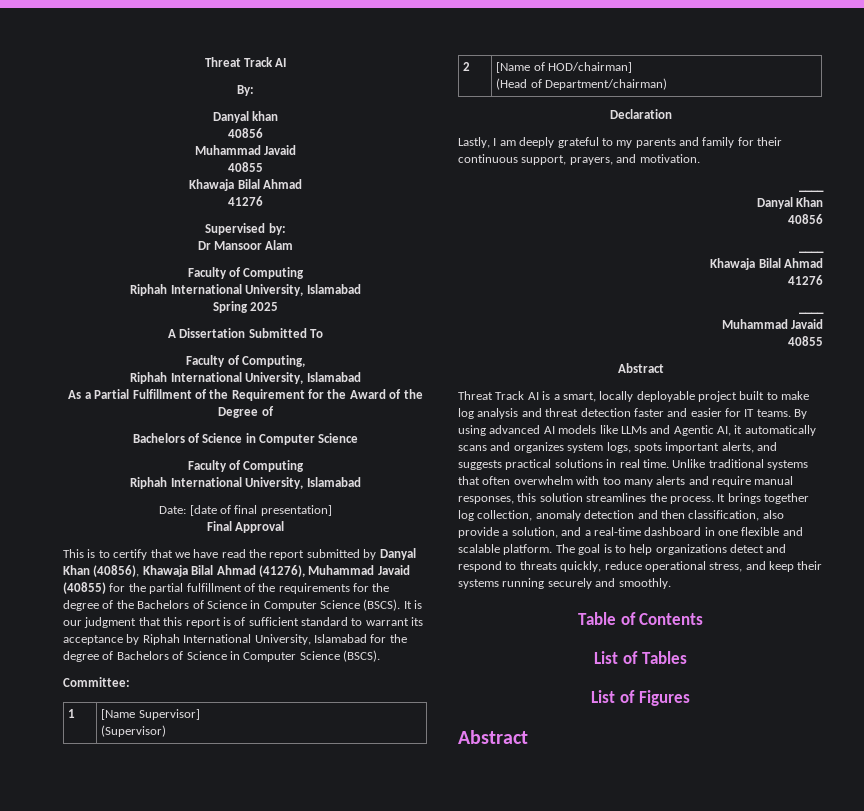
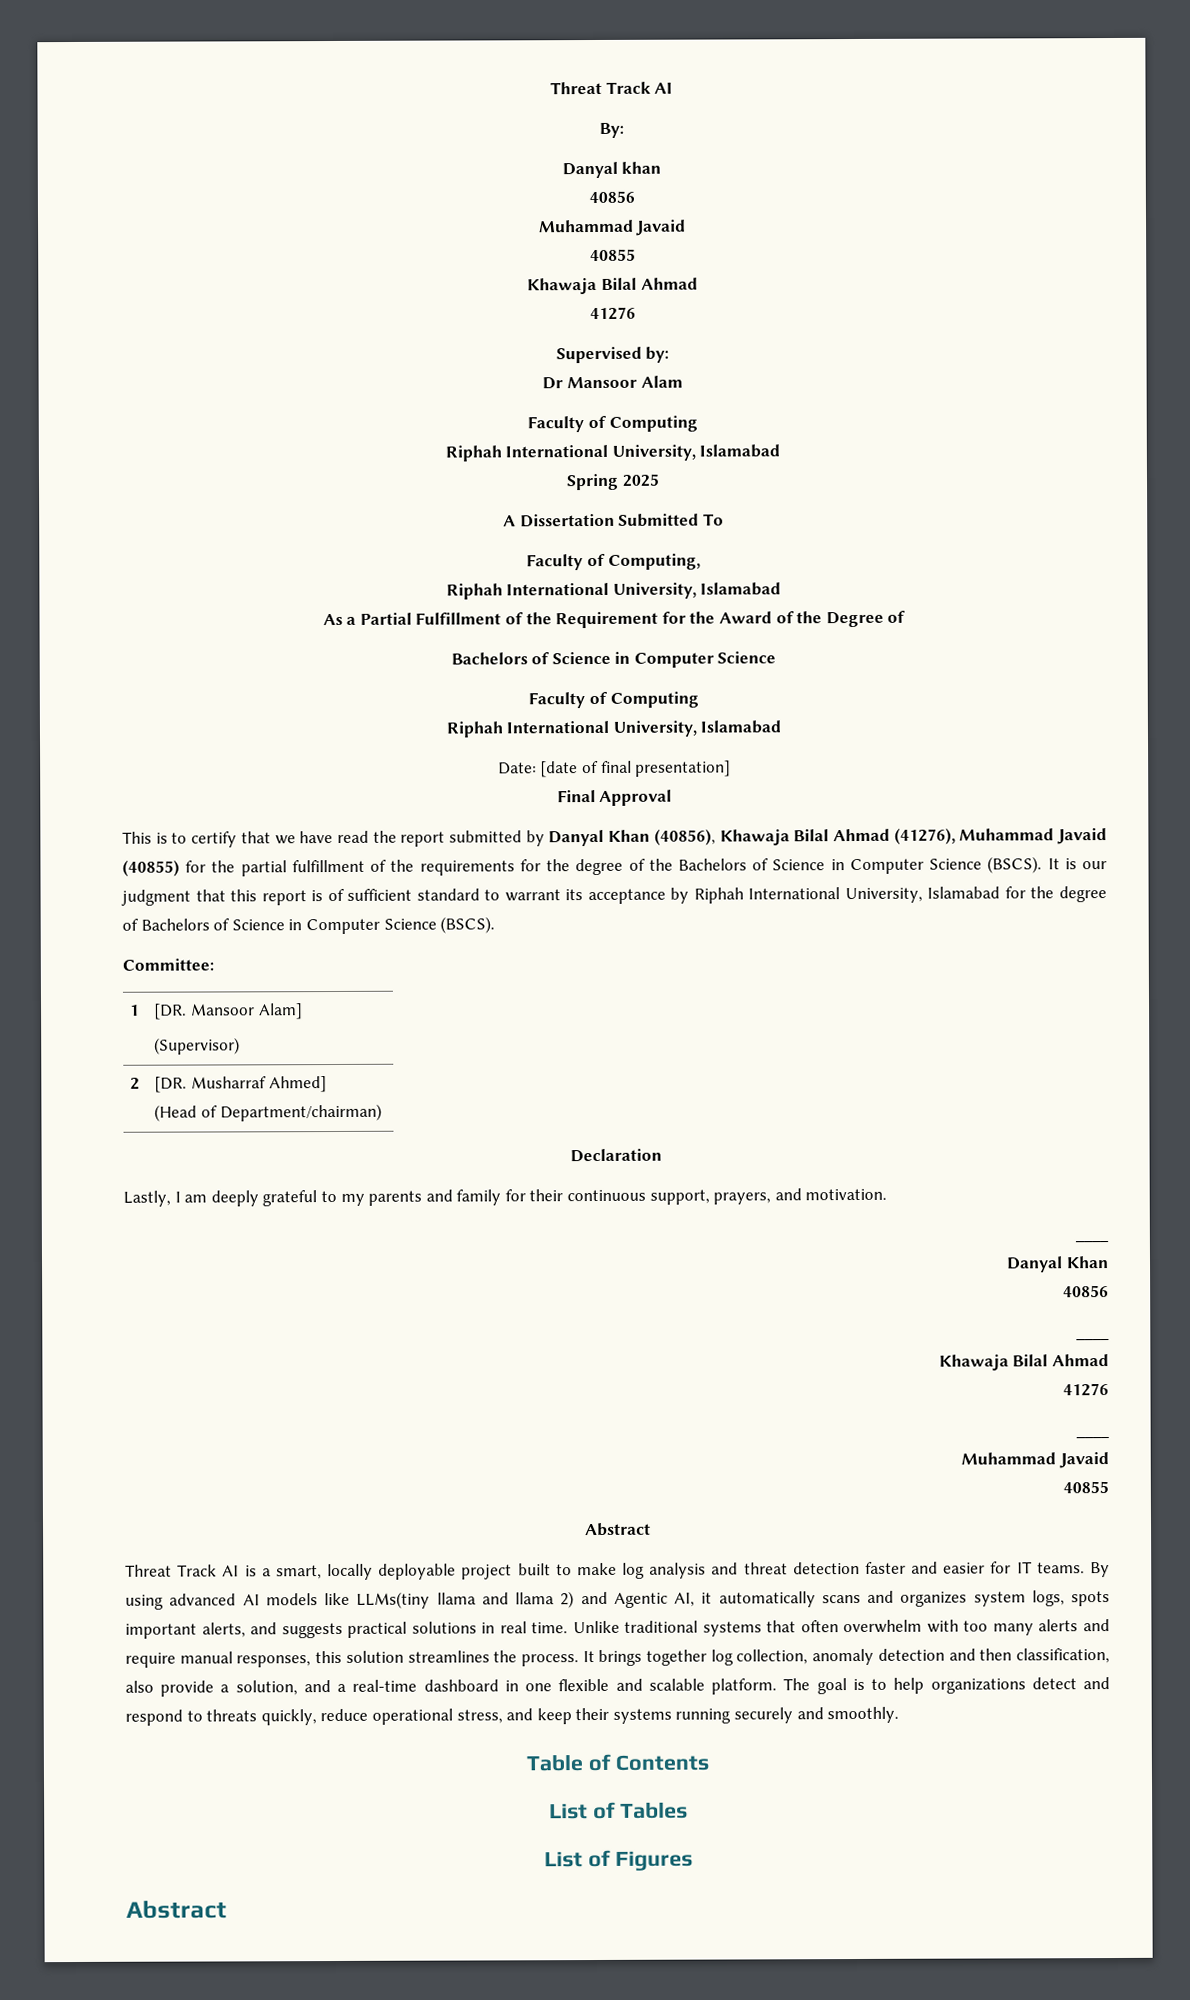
- 1 | [Name Supervisor]
+ 1 | [DR. Mansoor Alam]
- 2 | [Name of HOD/chairman]
+ 2 | [DR. Musharraf Ahmed]
- By using advanced AI models like LLMs and Agentic AI, it automatically scans and organizes system logs, spots important alerts, and suggests practical solutions in real time.
+ By using advanced AI models like LLMs(tiny llama and llama 2) and Agentic AI, it automatically scans and organizes system logs, spots important alerts, and suggests practical solutions in real time.

